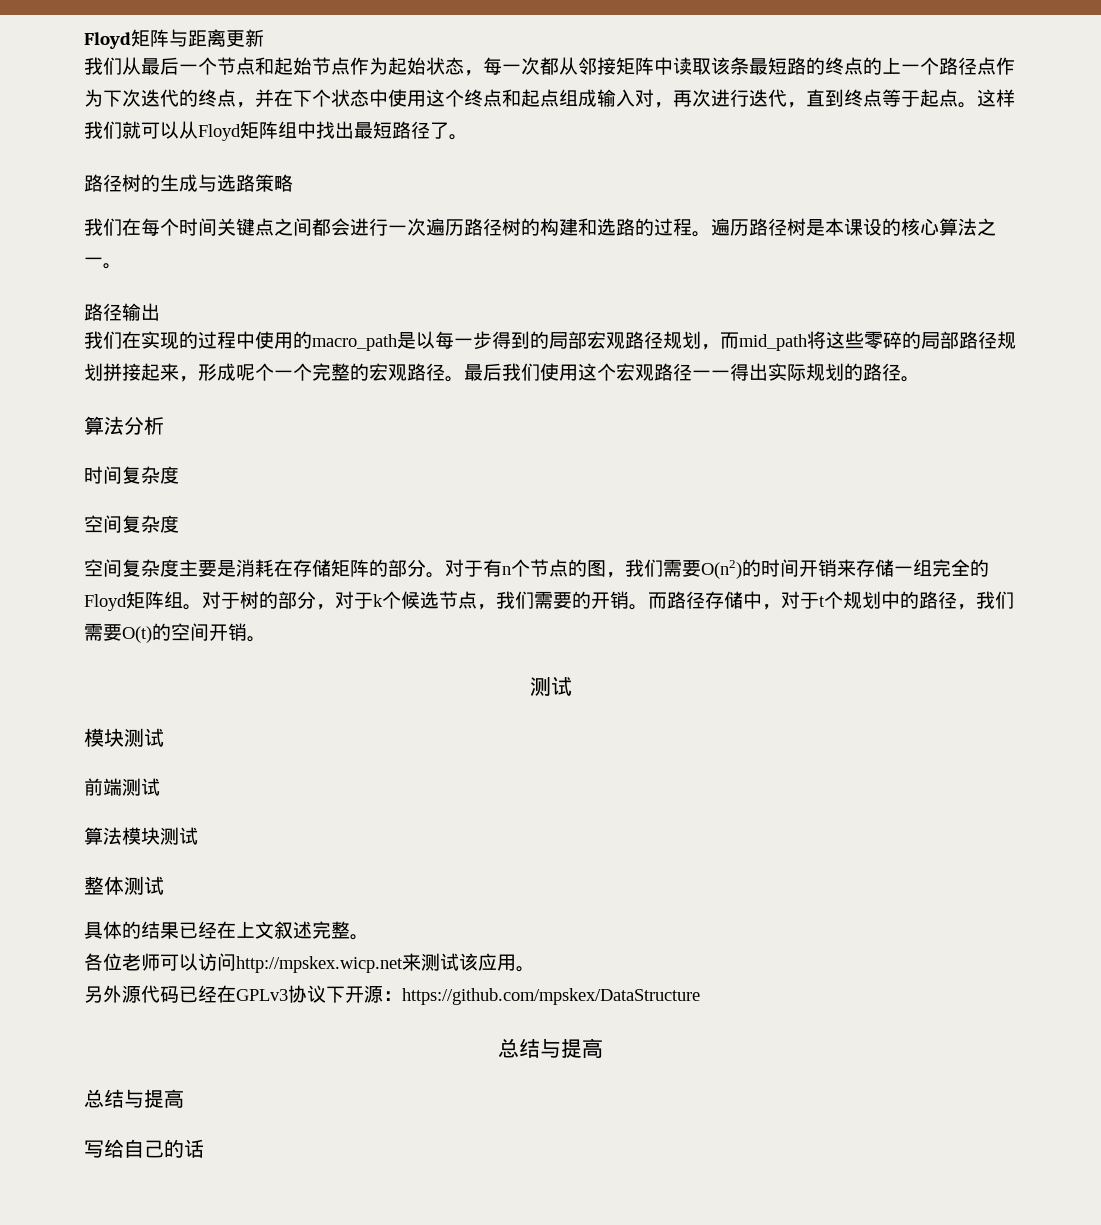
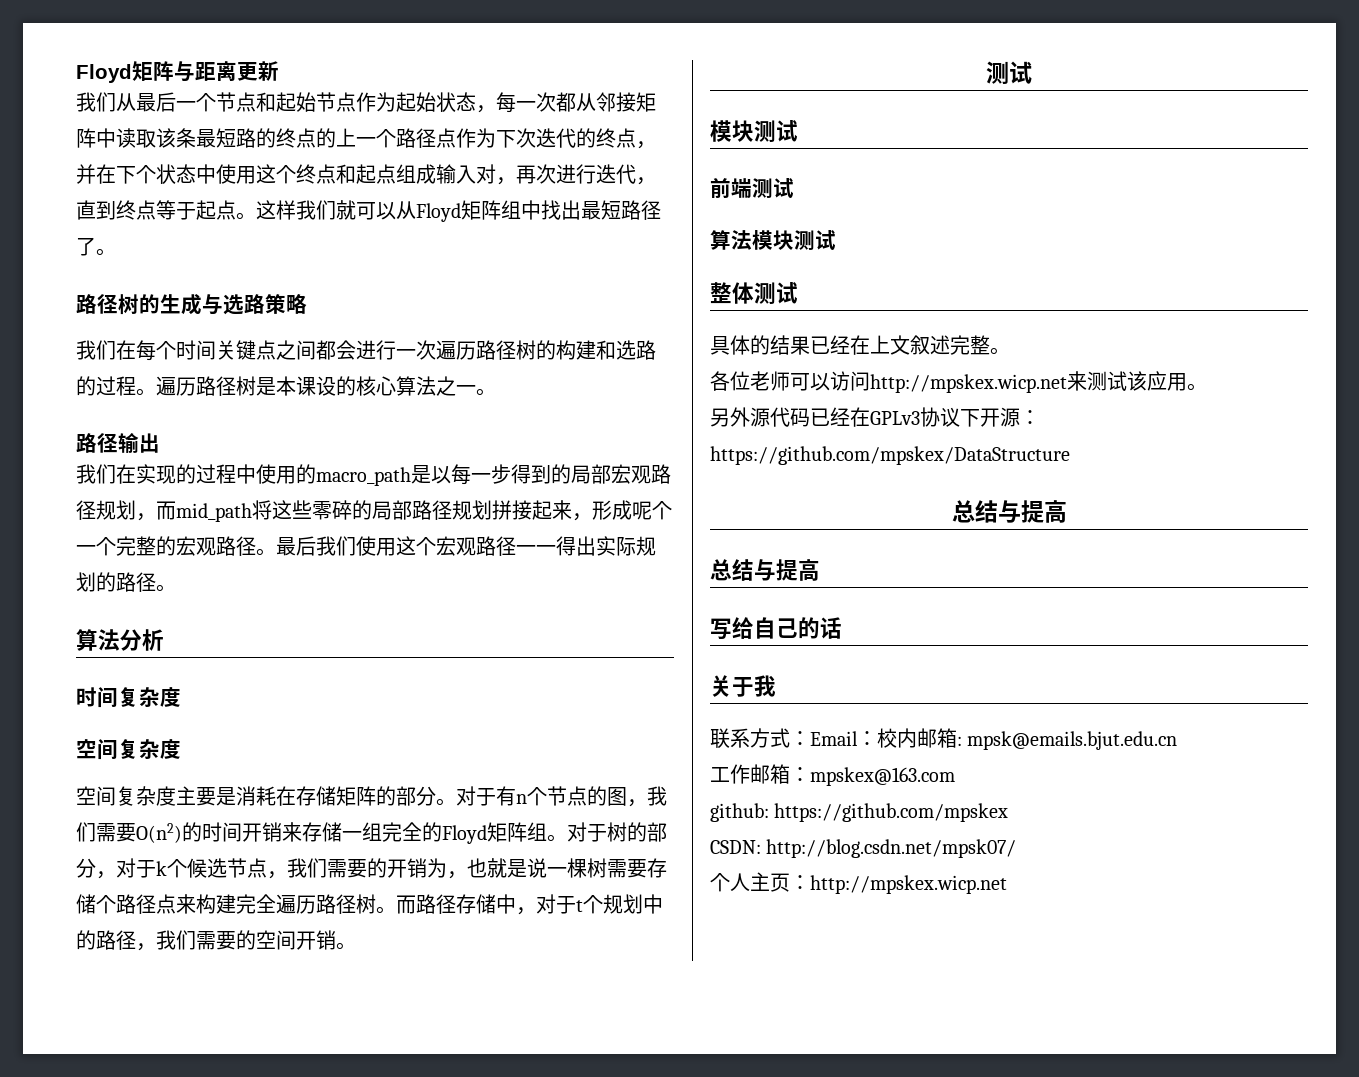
- 对于树的部分，对于k个候选节点，我们需要的开销。
+ 对于树的部分，对于k个候选节点，我们需要的开销为，也就是说一棵树需要存储个路径点来构建完全遍历路径树。
- 而路径存储中，对于t个规划中的路径，我们需要O(t)的空间开销。
+ 而路径存储中，对于t个规划中的路径，我们需要的空间开销。
+ 关于我
+ 联系方式：Email：校内邮箱: mpsk@emails.bjut.edu.cn
+ 工作邮箱：mpskex@163.com
+ github: https://github.com/mpskex
+ CSDN: http://blog.csdn.net/mpsk07/
+ 个人主页：http://mpskex.wicp.net

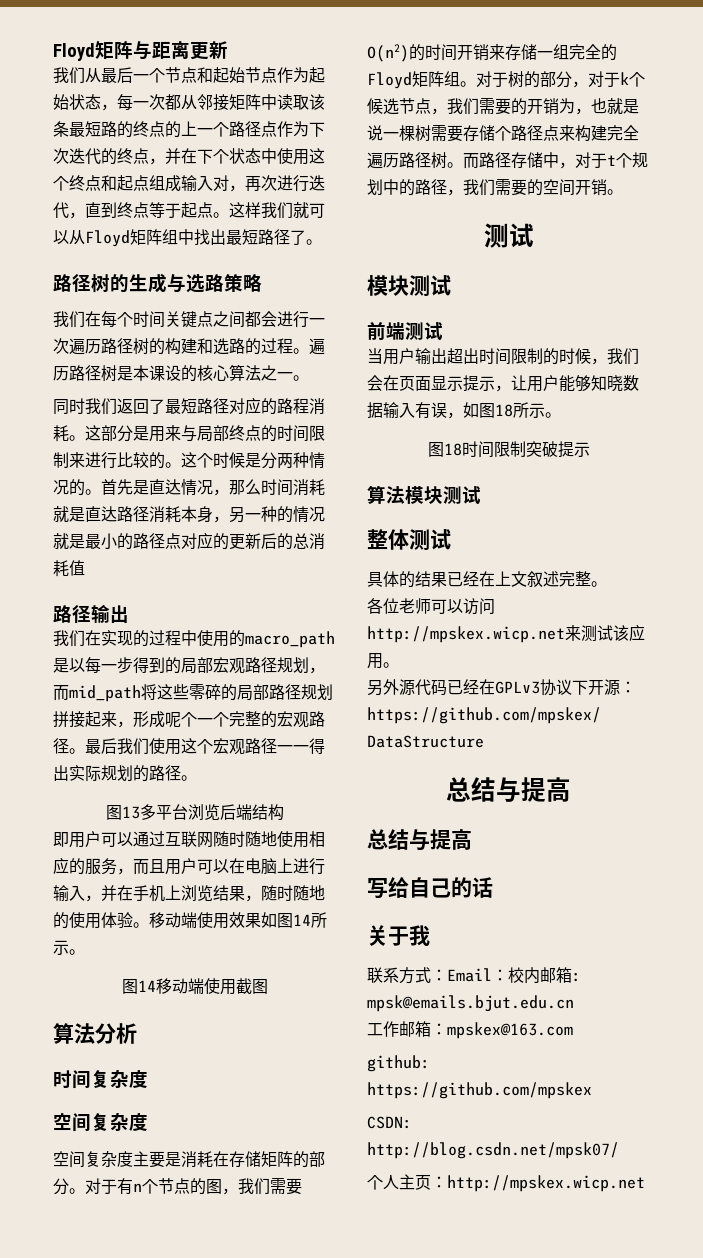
+ 同时我们返回了最短路径对应的路程消耗。这部分是用来与局部终点的时间限制来进行比较的。这个时候是分两种情况的。首先是直达情况，那么时间消耗就是直达路径消耗本身，另一种的情况就是最小的路径点对应的更新后的总消耗值
+ 图13多平台浏览后端结构
+ 即用户可以通过互联网随时随地使用相应的服务，而且用户可以在电脑上进行输入，并在手机上浏览结果，随时随地的使用体验。移动端使用效果如图14所示。
+ 图14移动端使用截图
+ 当用户输出超出时间限制的时候，我们会在页面显示提示，让用户能够知晓数据输入有误，如图18所示。
+ 图18时间限制突破提示

